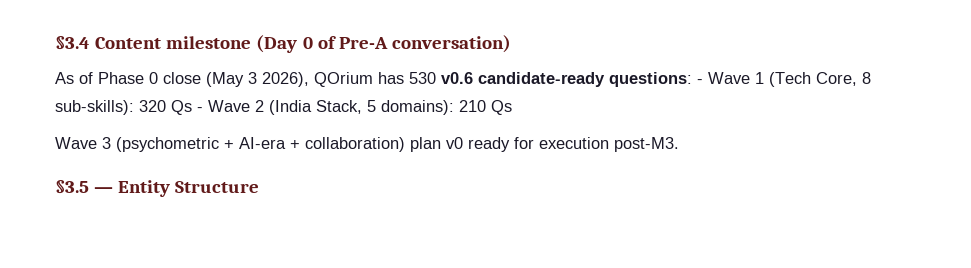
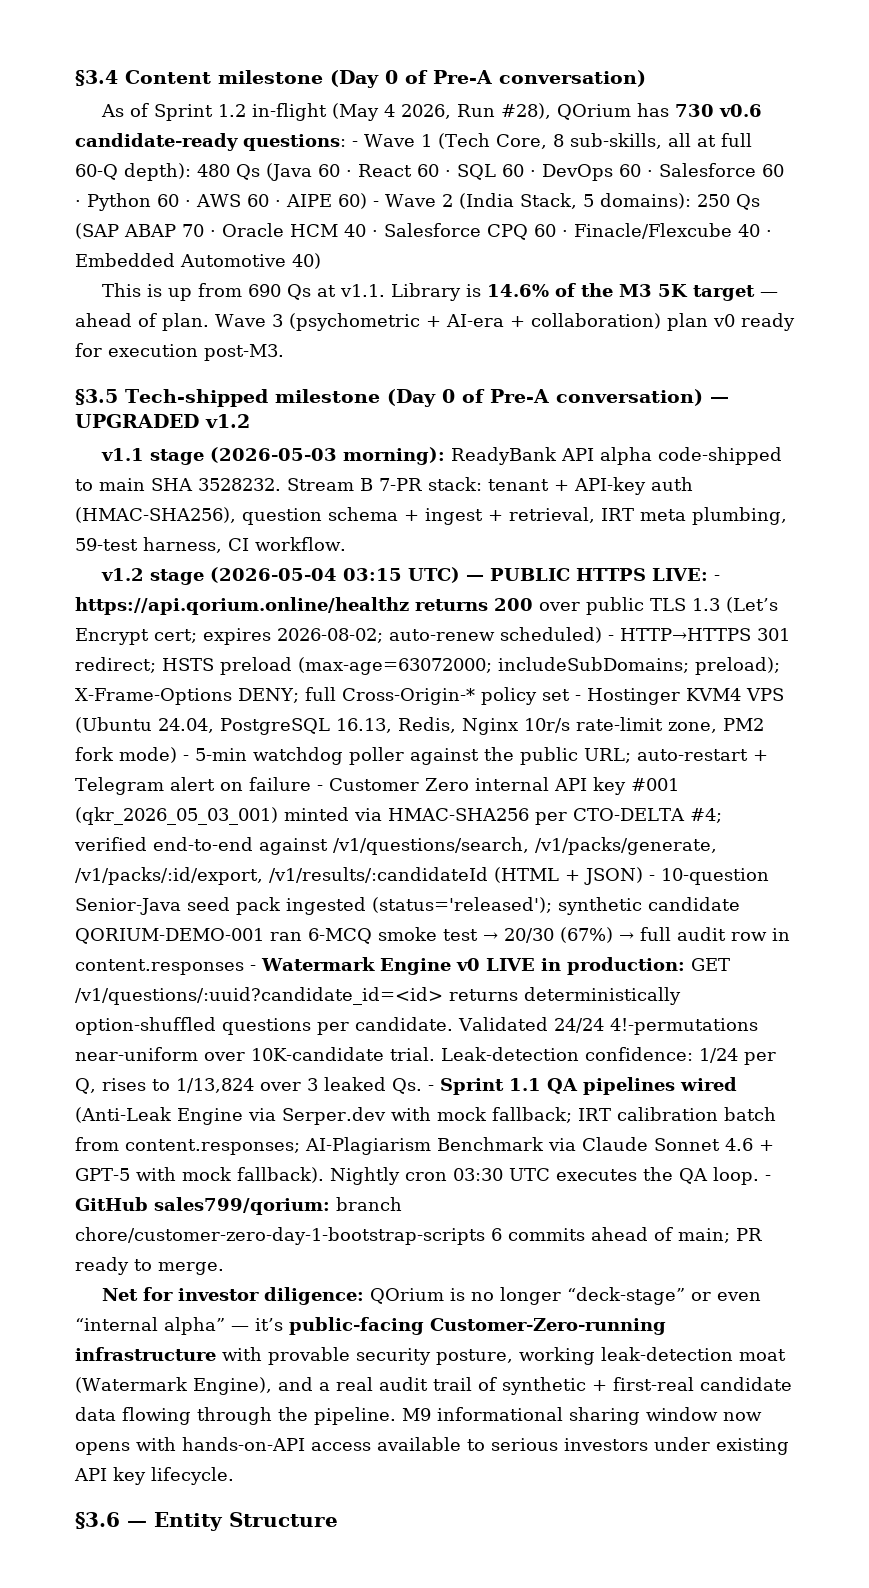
- As of Phase 0 close (May 3 2026), QOrium has 530 v0.6 candidate-ready questions: - Wave 1 (Tech Core, 8 sub-skills): 320 Qs - Wave 2 (India Stack, 5 domains): 210 Qs
- Wave 3 (psychometric + AI-era + collaboration) plan v0 ready for execution post-M3.
+ As of Sprint 1.2 in-flight (May 4 2026, Run #28), QOrium has 730 v0.6 candidate-ready questions: - Wave 1 (Tech Core, 8 sub-skills, all at full 60-Q depth): 480 Qs (Java 60 · React 60 · SQL 60 · DevOps 60 · Salesforce 60 · Python 60 · AWS 60 · AIPE 60) - Wave 2 (India Stack, 5 domains): 250 Qs (SAP ABAP 70 · Oracle HCM 40 · Salesforce CPQ 60 · Finacle/Flexcube 40 · Embedded Automotive 40)
+ This is up from 690 Qs at v1.1. Library is 14.6% of the M3 5K target — ahead of plan. Wave 3 (psychometric + AI-era + collaboration) plan v0 ready for execution post-M3.
- §3.5 — Entity Structure
+ §3.5 Tech-shipped milestone (Day 0 of Pre-A conversation) — UPGRADED v1.2
+ v1.1 stage (2026-05-03 morning): ReadyBank API alpha code-shipped to main SHA 3528232. Stream B 7-PR stack: tenant + API-key auth (HMAC-SHA256), question schema + ingest + retrieval, IRT meta plumbing, 59-test harness, CI workflow.
+ v1.2 stage (2026-05-04 03:15 UTC) — PUBLIC HTTPS LIVE: - https://api.qorium.online/healthz returns 200 over public TLS 1.3 (Let’s Encrypt cert; expires 2026-08-02; auto-renew scheduled) - HTTP→HTTPS 301 redirect; HSTS preload (max-age=63072000; includeSubDomains; preload); X-Frame-Options DENY; full Cross-Origin-* policy set - Hostinger KVM4 VPS (Ubuntu 24.04, PostgreSQL 16.13, Redis, Nginx 10r/s rate-limit zone, PM2 fork mode) - 5-min watchdog poller against the public URL; auto-restart + Telegram alert on failure - Customer Zero internal API key #001 (qkr_2026_05_03_001) minted via HMAC-SHA256 per CTO-DELTA #4; verified end-to-end against /v1/questions/search, /v1/packs/generate, /v1/packs/:id/export, /v1/results/:candidateId (HTML + JSON) - 10-question Senior-Java seed pack ingested (status='released'); synthetic candidate QORIUM-DEMO-001 ran 6-MCQ smoke test → 20/30 (67%) → full audit row in content.responses - Watermark Engine v0 LIVE in production: GET /v1/questions/:uuid?candidate_id=<id> returns deterministically option-shuffled questions per candidate. Validated 24/24 4!-permutations near-uniform over 10K-candidate trial. Leak-detection confidence: 1/24 per Q, rises to 1/13,824 over 3 leaked Qs. - Sprint 1.1 QA pipelines wired (Anti-Leak Engine via Serper.dev with mock fallback; IRT calibration batch from content.responses; AI-Plagiarism Benchmark via Claude Sonnet 4.6 + GPT-5 with mock fallback). Nightly cron 03:30 UTC executes the QA loop. - GitHub sales799/qorium: branch chore/customer-zero-day-1-bootstrap-scripts 6 commits ahead of main; PR ready to merge.
+ Net for investor diligence: QOrium is no longer “deck-stage” or even “internal alpha” — it’s public-facing Customer-Zero-running infrastructure with provable security posture, working leak-detection moat (Watermark Engine), and a real audit trail of synthetic + first-real candidate data flowing through the pipeline. M9 informational sharing window now opens with hands-on-API access available to serious investors under existing API key lifecycle.
+ §3.6 — Entity Structure

